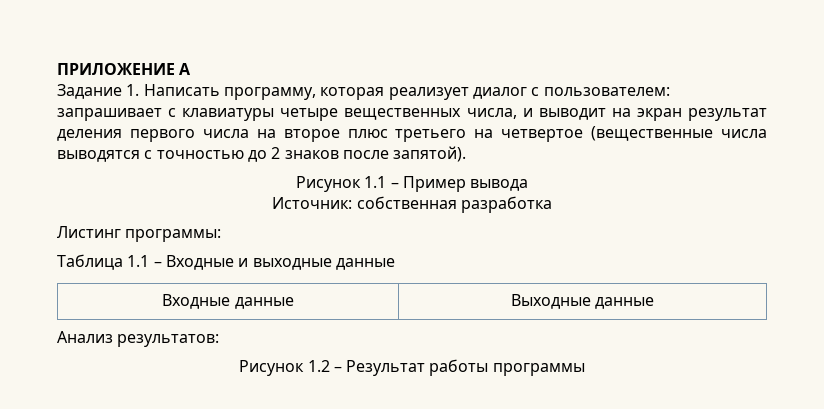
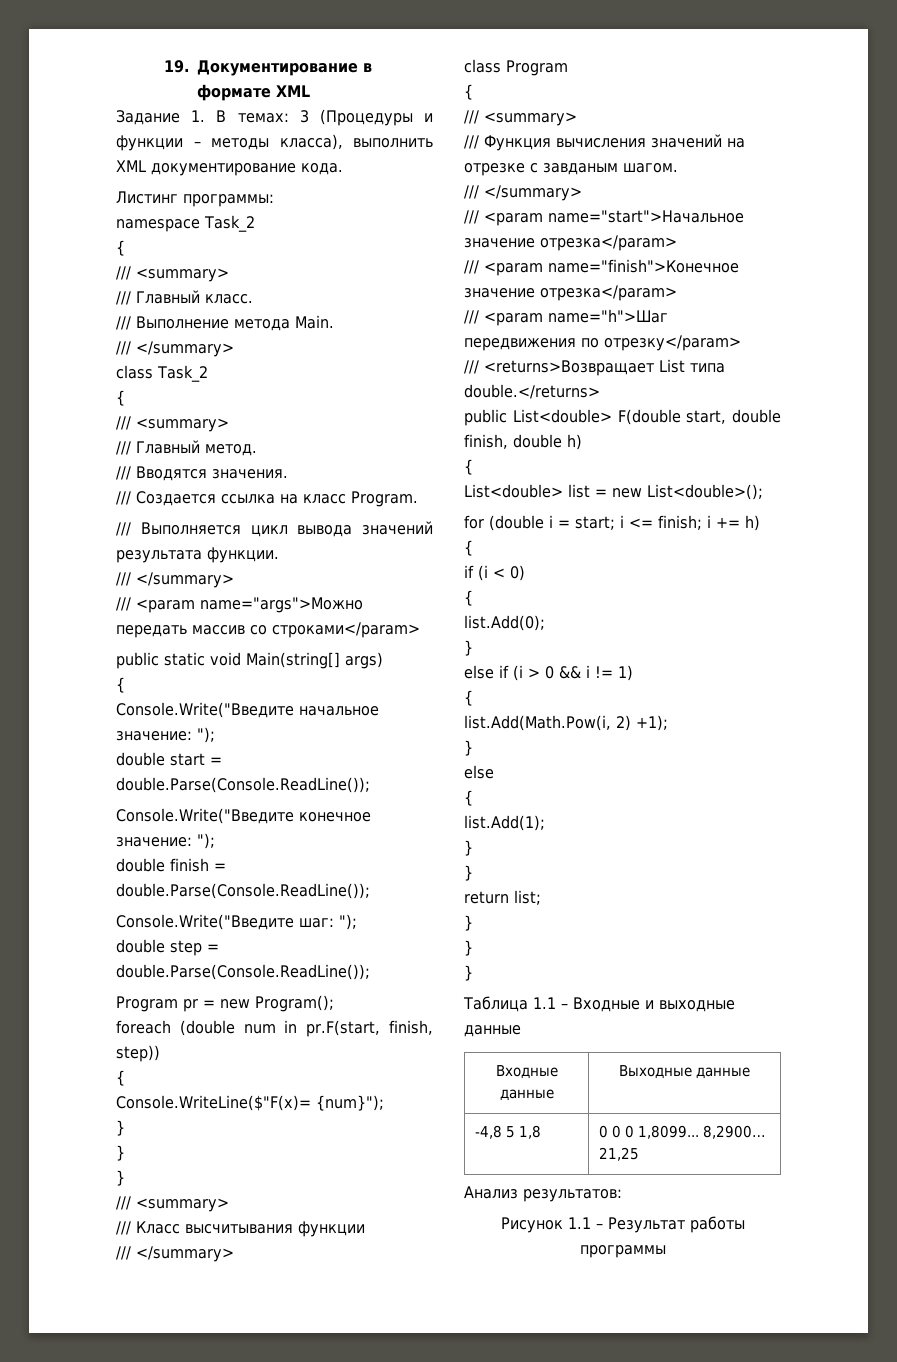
- ПРИЛОЖЕНИЕ А
- Задание 1. Написать программу, которая реализует диалог с пользователем: запрашивает с клавиатуры четыре вещественных числа, и выводит на экран результат деления первого числа на второе плюс третьего на четвертое (вещественные числа выводятся с точностью до 2 знаков после запятой).
- Рисунок 1.1 – Пример вывода
- Источник: собственная разработка
+ 19. Документирование в формате XML
+ Задание 1. В темах: 3 (Процедуры и функции – методы класса), выполнить XML документирование кода.
  Листинг программы:
+ namespace Task_2
+ {
+ /// <summary>
+ /// Главный класс.
+ /// Выполнение метода Main.
+ /// </summary>
+ class Task_2
+ {
+ /// <summary>
+ /// Главный метод.
+ /// Вводятся значения.
+ /// Создается ссылка на класс Program.
+ /// Выполняется цикл вывода значений результата функции.
+ /// </summary>
+ /// <param name="args">Можно передать массив со строками</param>
+ public static void Main(string[] args)
+ {
+ Console.Write("Введите начальное значение: ");
+ double start = double.Parse(Console.ReadLine());
+ Console.Write("Введите конечное значение: ");
+ double finish = double.Parse(Console.ReadLine());
+ Console.Write("Введите шаг: ");
+ double step = double.Parse(Console.ReadLine());
+ Program pr = new Program();
+ foreach (double num in pr.F(start, finish, step))
+ {
+ Console.WriteLine($"F(x)= {num}");
+ }
+ }
+ }
+ /// <summary>
+ /// Класс высчитывания функции
+ /// </summary>
+ class Program
+ {
+ /// <summary>
+ /// Функция вычисления значений на отрезке с завданым шагом.
+ /// </summary>
+ /// <param name="start">Начальное значение отрезка</param>
+ /// <param name="finish">Конечное значение отрезка</param>
+ /// <param name="h">Шаг передвижения по отрезку</param>
+ /// <returns>Возвращает List типа double.</returns>
+ public List<double> F(double start, double finish, double h)
+ {
+ List<double> list = new List<double>();
+ for (double i = start; i <= finish; i += h)
+ {
+ if (i < 0)
+ {
+ list.Add(0);
+ }
+ else if (i > 0 && i != 1)
+ {
+ list.Add(Math.Pow(i, 2) +1);
+ }
+ else
+ {
+ list.Add(1);
+ }
+ }
+ return list;
+ }
+ }
+ }
+ -4,8 5 1,8 | 0 0 0 1,8099... 8,2900… 21,25
- Рисунок 1.2 – Результат работы программы
+ Рисунок 1.1 – Результат работы программы

